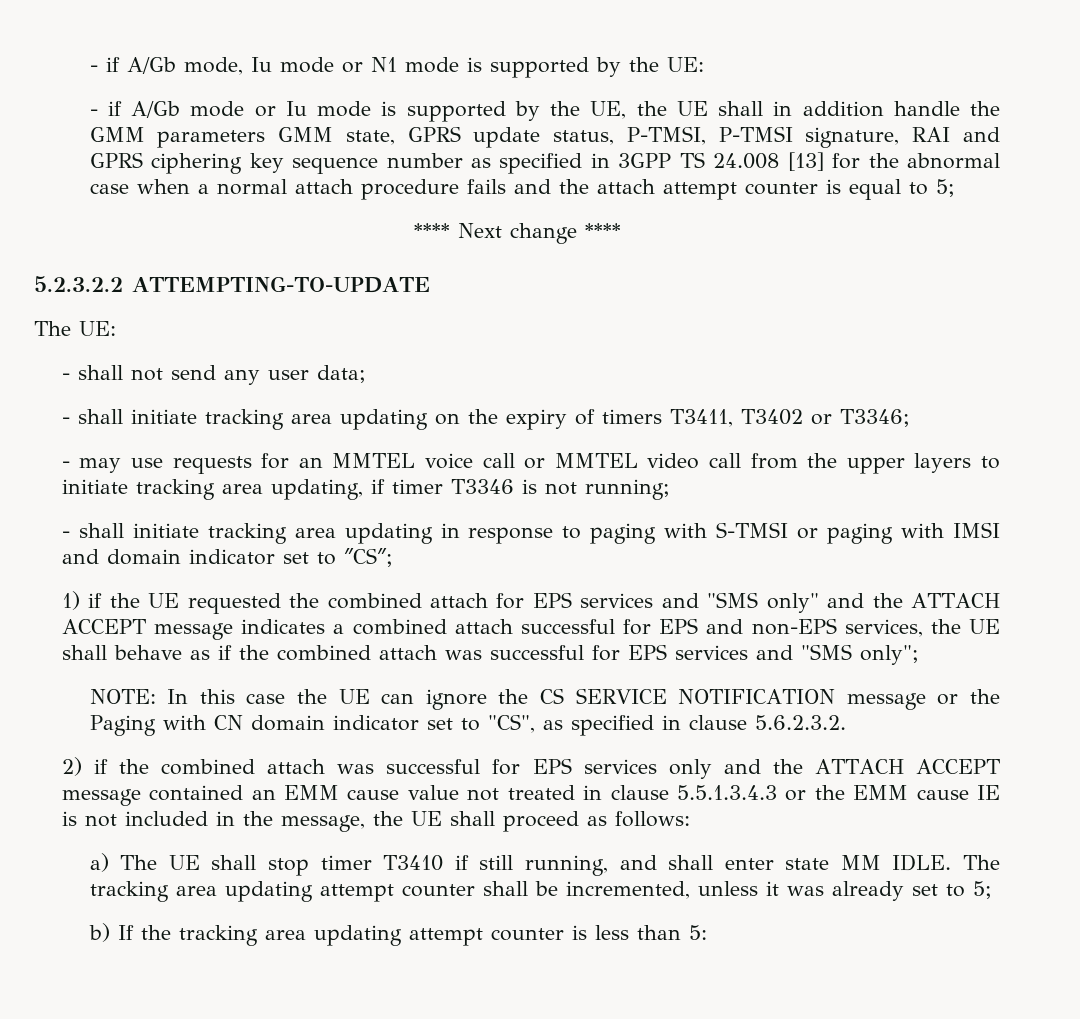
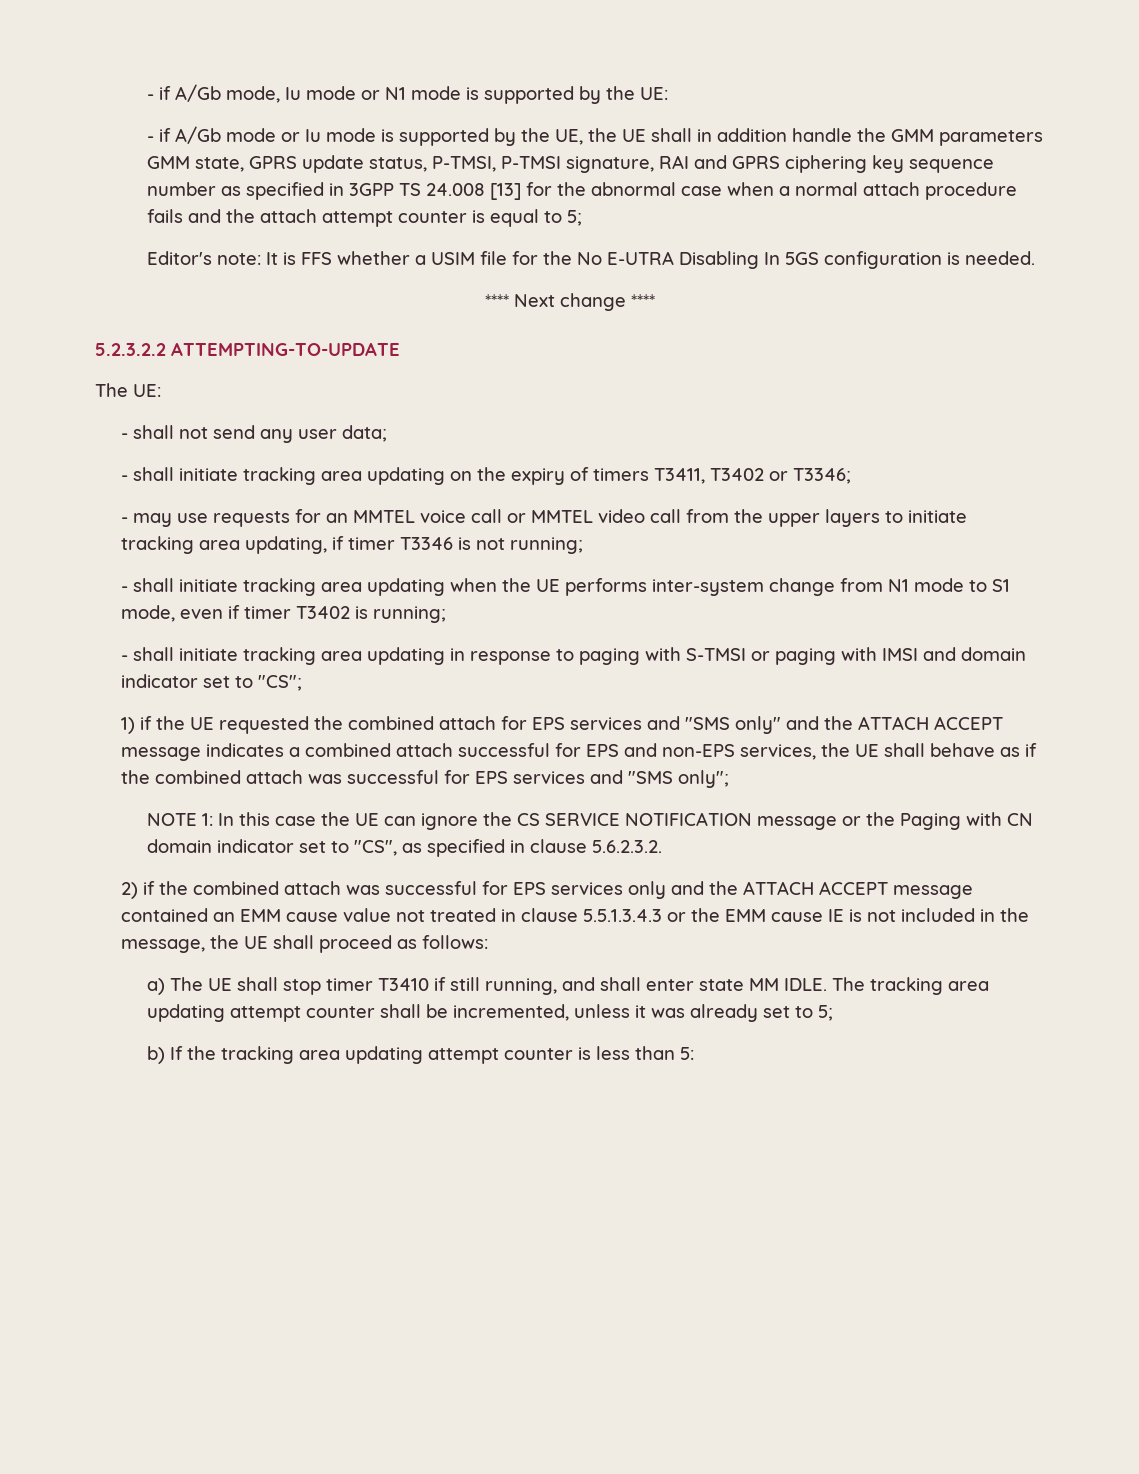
+ Editor's note: It is FFS whether a USIM file for the No E-UTRA Disabling In 5GS configuration is needed.
+ - shall initiate tracking area updating when the UE performs inter-system change from N1 mode to S1 mode, even if timer T3402 is running;
- NOTE: In this case the UE can ignore the CS SERVICE NOTIFICATION message or the Paging with CN domain indicator set to "CS", as specified in clause 5.6.2.3.2.
+ NOTE 1: In this case the UE can ignore the CS SERVICE NOTIFICATION message or the Paging with CN domain indicator set to "CS", as specified in clause 5.6.2.3.2.

